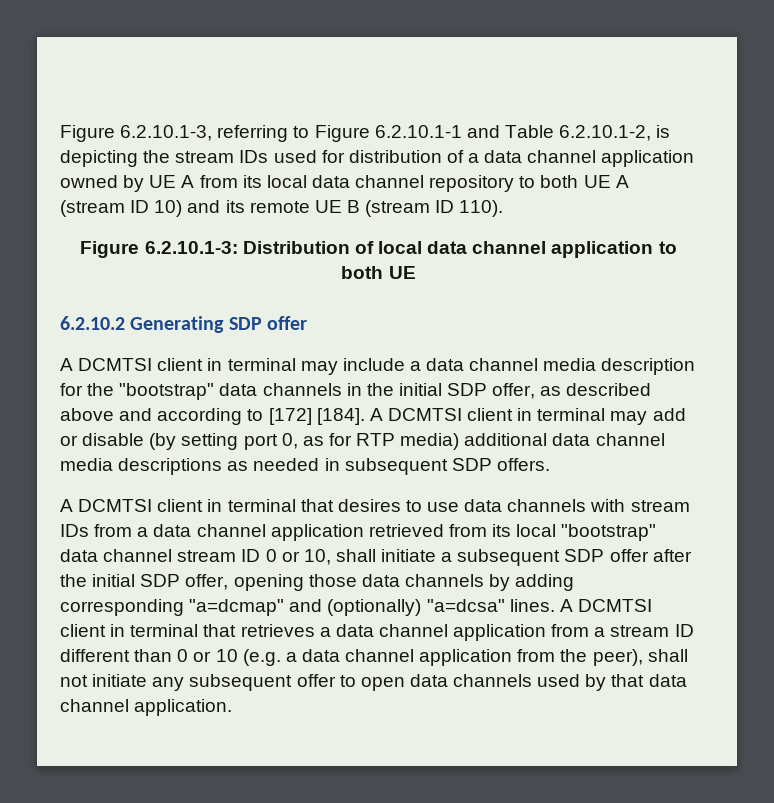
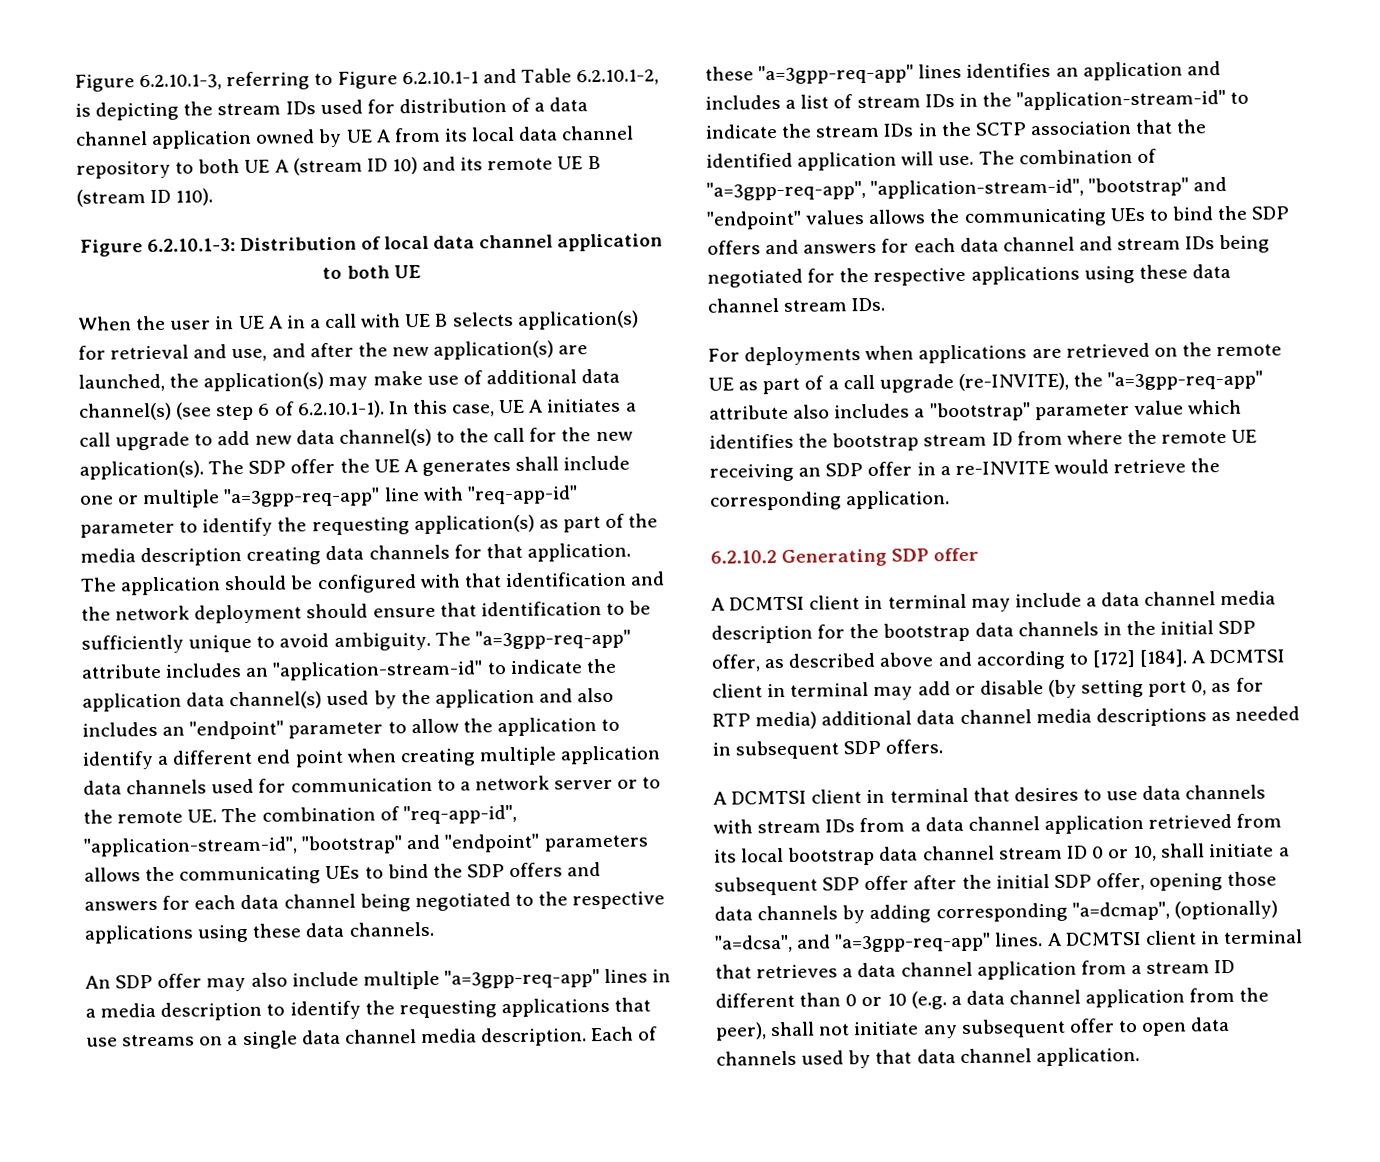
+ When the user in UE A in a call with UE B selects application(s) for retrieval and use, and after the new application(s) are launched, the application(s) may make use of additional data channel(s) (see step 6 of 6.2.10.1-1). In this case, UE A initiates a call upgrade to add new data channel(s) to the call for the new application(s). The SDP offer the UE A generates shall include one or multiple "a=3gpp-req-app" line with "req-app-id" parameter to identify the requesting application(s) as part of the media description creating data channels for that application. The application should be configured with that identification and the network deployment should ensure that identification to be sufficiently unique to avoid ambiguity. The "a=3gpp-req-app" attribute includes an "application-stream-id" to indicate the application data channel(s) used by the application and also includes an "endpoint" parameter to allow the application to identify a different end point when creating multiple application data channels used for communication to a network server or to the remote UE. The combination of "req-app-id", "application-stream-id", "bootstrap" and "endpoint" parameters allows the communicating UEs to bind the SDP offers and answers for each data channel being negotiated to the respective applications using these data channels.
+ An SDP offer may also include multiple "a=3gpp-req-app" lines in a media description to identify the requesting applications that use streams on a single data channel media description. Each of these "a=3gpp-req-app" lines identifies an application and includes a list of stream IDs in the "application-stream-id" to indicate the stream IDs in the SCTP association that the identified application will use. The combination of "a=3gpp-req-app", "application-stream-id", "bootstrap" and "endpoint" values allows the communicating UEs to bind the SDP offers and answers for each data channel and stream IDs being negotiated for the respective applications using these data channel stream IDs.
+ For deployments when applications are retrieved on the remote UE as part of a call upgrade (re-INVITE), the "a=3gpp-req-app" attribute also includes a "bootstrap" parameter value which identifies the bootstrap stream ID from where the remote UE receiving an SDP offer in a re-INVITE would retrieve the corresponding application.
- A DCMTSI client in terminal may include a data channel media description for the "bootstrap" data channels in the initial SDP offer, as described above and according to [172] [184].
+ A DCMTSI client in terminal may include a data channel media description for the bootstrap data channels in the initial SDP offer, as described above and according to [172] [184].
- A DCMTSI client in terminal that desires to use data channels with stream IDs from a data channel application retrieved from its local "bootstrap" data channel stream ID 0 or 10, shall initiate a subsequent SDP offer after the initial SDP offer, opening those data channels by adding corresponding "a=dcmap" and (optionally) "a=dcsa" lines.
+ A DCMTSI client in terminal that desires to use data channels with stream IDs from a data channel application retrieved from its local bootstrap data channel stream ID 0 or 10, shall initiate a subsequent SDP offer after the initial SDP offer, opening those data channels by adding corresponding "a=dcmap", (optionally) "a=dcsa", and "a=3gpp-req-app" lines.

